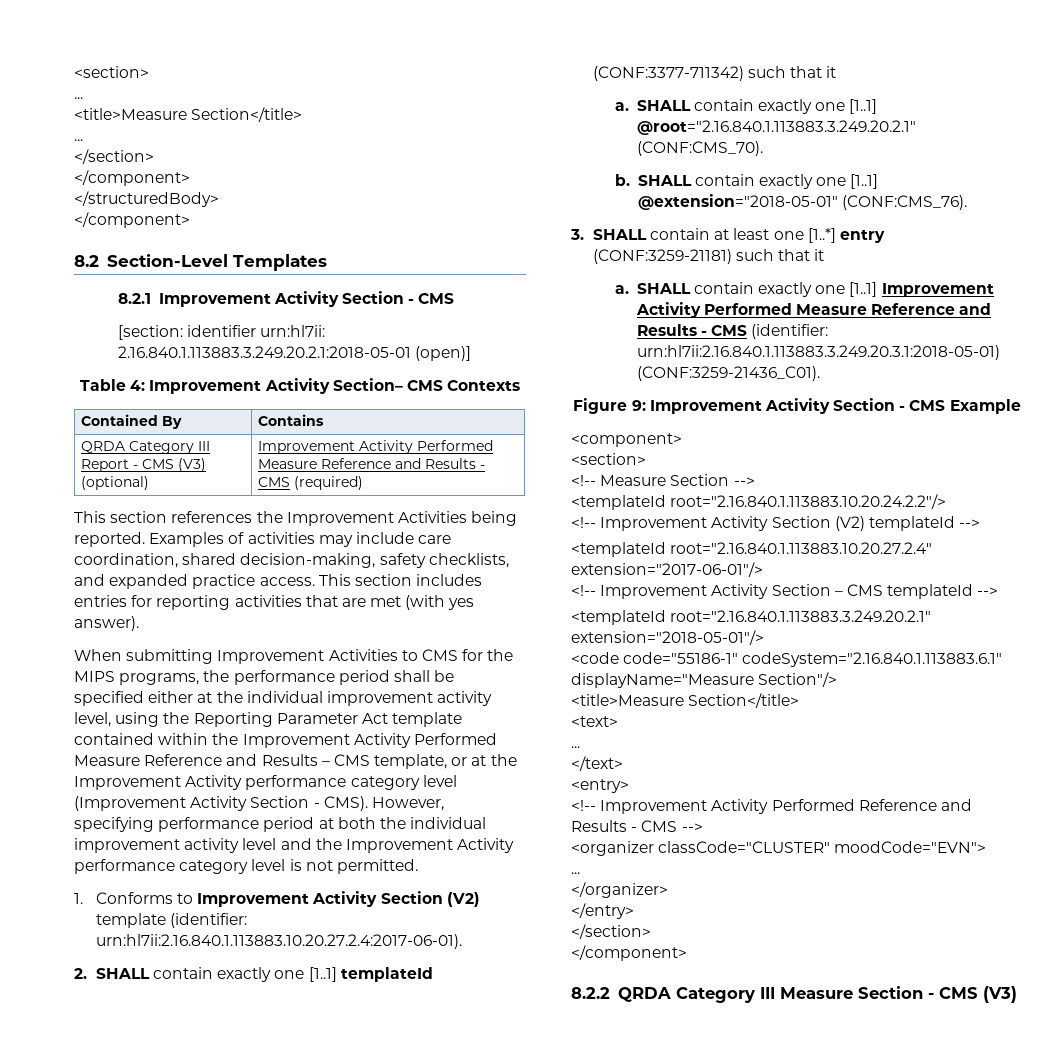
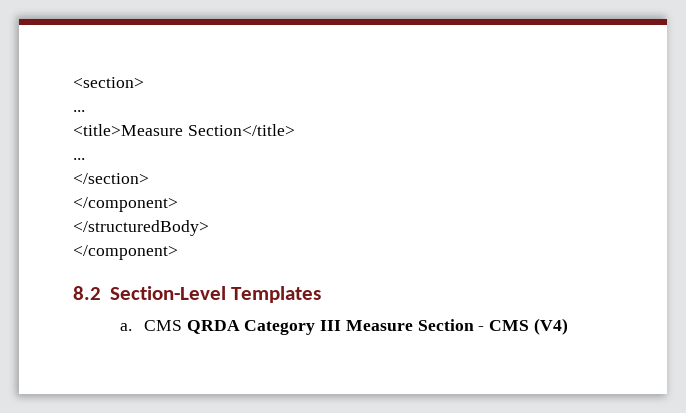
- 8.2.1 Improvement Activity Section - CMS
- [section: identifier urn:hl7ii: 2.16.840.1.113883.3.249.20.2.1:2018-05-01 (open)]
- Table 4: Improvement Activity Section– CMS Contexts
- Contained By | Contains
- QRDA Category III Report - CMS (V3) (optional) | Improvement Activity Performed Measure Reference and Results - CMS (required)
- This section references the Improvement Activities being reported. Examples of activities may include care coordination, shared decision-making, safety checklists, and expanded practice access. This section includes entries for reporting activities that are met (with yes answer).
- When submitting Improvement Activities to CMS for the MIPS programs, the performance period shall be specified either at the individual improvement activity level, using the Reporting Parameter Act template contained within the Improvement Activity Performed Measure Reference and Results – CMS template, or at the Improvement Activity performance category level (Improvement Activity Section - CMS). However, specifying performance period at both the individual improvement activity level and the Improvement Activity performance category level is not permitted.
- 1. Conforms to Improvement Activity Section (V2) template (identifier: urn:hl7ii:2.16.840.1.113883.10.20.27.2.4:2017-06-01).
- 2. SHALL contain exactly one [1..1] templateId (CONF:3377-711342) such that it
- a. SHALL contain exactly one [1..1] @root="2.16.840.1.113883.3.249.20.2.1" (CONF:CMS_70).
- b. SHALL contain exactly one [1..1] @extension="2018-05-01" (CONF:CMS_76).
- 3. SHALL contain at least one [1..*] entry (CONF:3259-21181) such that it
- a. SHALL contain exactly one [1..1] Improvement Activity Performed Measure Reference and Results - CMS (identifier: urn:hl7ii:2.16.840.1.113883.3.249.20.3.1:2018-05-01) (CONF:3259-21436_C01).
- Figure 9: Improvement Activity Section - CMS Example
- <component>
- <section>
- <!-- Measure Section -->
- <templateId root="2.16.840.1.113883.10.20.24.2.2"/>
- <!-- Improvement Activity Section (V2) templateId -->
- <templateId root="2.16.840.1.113883.10.20.27.2.4" extension="2017-06-01"/>
- <!-- Improvement Activity Section – CMS templateId -->
- <templateId root="2.16.840.1.113883.3.249.20.2.1" extension="2018-05-01"/>
- <code code="55186-1" codeSystem="2.16.840.1.113883.6.1" displayName="Measure Section"/>
- <title>Measure Section</title>
- <text>
- ...
- </text>
- <entry>
- <!-- Improvement Activity Performed Reference and Results - CMS -->
- <organizer classCode="CLUSTER" moodCode="EVN">
- ...
- </organizer>
- </entry>
- </section>
- </component>
- 8.2.2 QRDA Category III Measure Section - CMS (V3)
+ a. CMS QRDA Category III Measure Section - CMS (V4)

